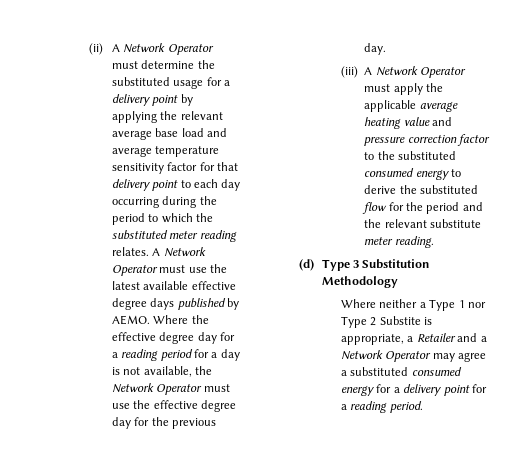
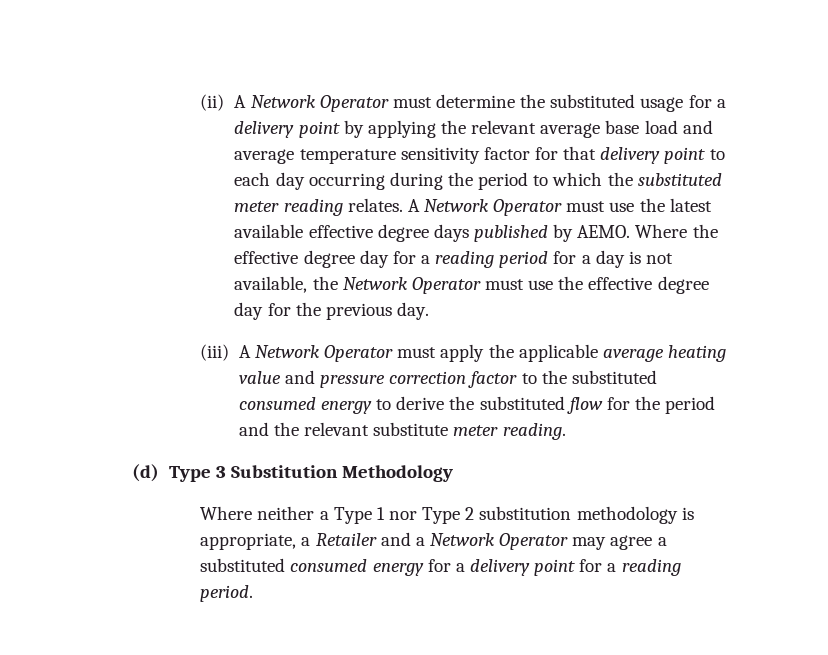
- Where neither a Type 1 nor Type 2 Substite is appropriate, a Retailer and a Network Operator may agree a substituted consumed energy for a delivery point for a reading period.
+ Where neither a Type 1 nor Type 2 substitution methodology is appropriate, a Retailer and a Network Operator may agree a substituted consumed energy for a delivery point for a reading period.

